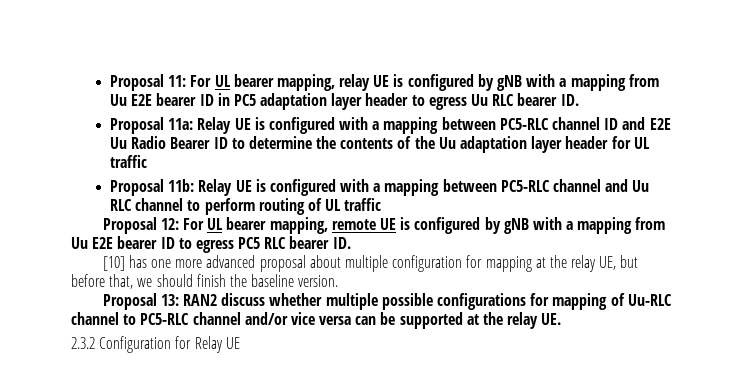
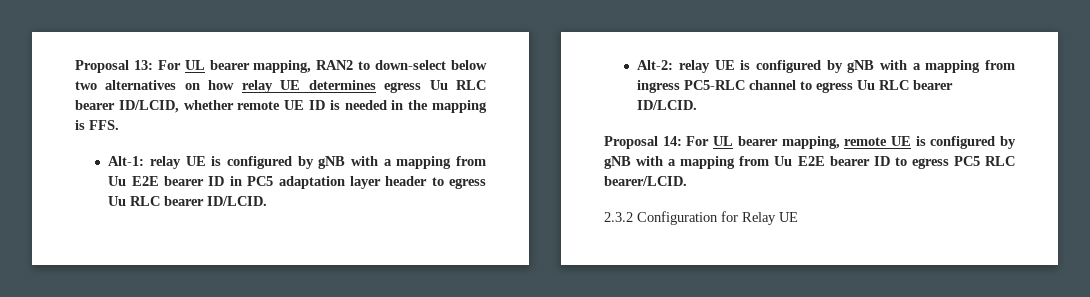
- Proposal 11: For UL bearer mapping, relay UE is configured by gNB with a mapping from Uu E2E bearer ID in PC5 adaptation layer header to egress Uu RLC bearer ID.
- Proposal 11a: Relay UE is configured with a mapping between PC5-RLC channel ID and E2E Uu Radio Bearer ID to determine the contents of the Uu adaptation layer header for UL traffic
- Proposal 11b: Relay UE is configured with a mapping between PC5-RLC channel and Uu RLC channel to perform routing of UL traffic
- Proposal 12: For UL bearer mapping, remote UE is configured by gNB with a mapping from Uu E2E bearer ID to egress PC5 RLC bearer ID.
- [10] has one more advanced proposal about multiple configuration for mapping at the relay UE, but before that, we should finish the baseline version.
- Proposal 13: RAN2 discuss whether multiple possible configurations for mapping of Uu-RLC channel to PC5-RLC channel and/or vice versa can be supported at the relay UE.
+ Proposal 13: For UL bearer mapping, RAN2 to down-select below two alternatives on how relay UE determines egress Uu RLC bearer ID/LCID, whether remote UE ID is needed in the mapping is FFS.
+ Alt-1: relay UE is configured by gNB with a mapping from Uu E2E bearer ID in PC5 adaptation layer header to egress Uu RLC bearer ID/LCID.
+ Alt-2: relay UE is configured by gNB with a mapping from ingress PC5-RLC channel to egress Uu RLC bearer ID/LCID.
+ Proposal 14: For UL bearer mapping, remote UE is configured by gNB with a mapping from Uu E2E bearer ID to egress PC5 RLC bearer/LCID.

